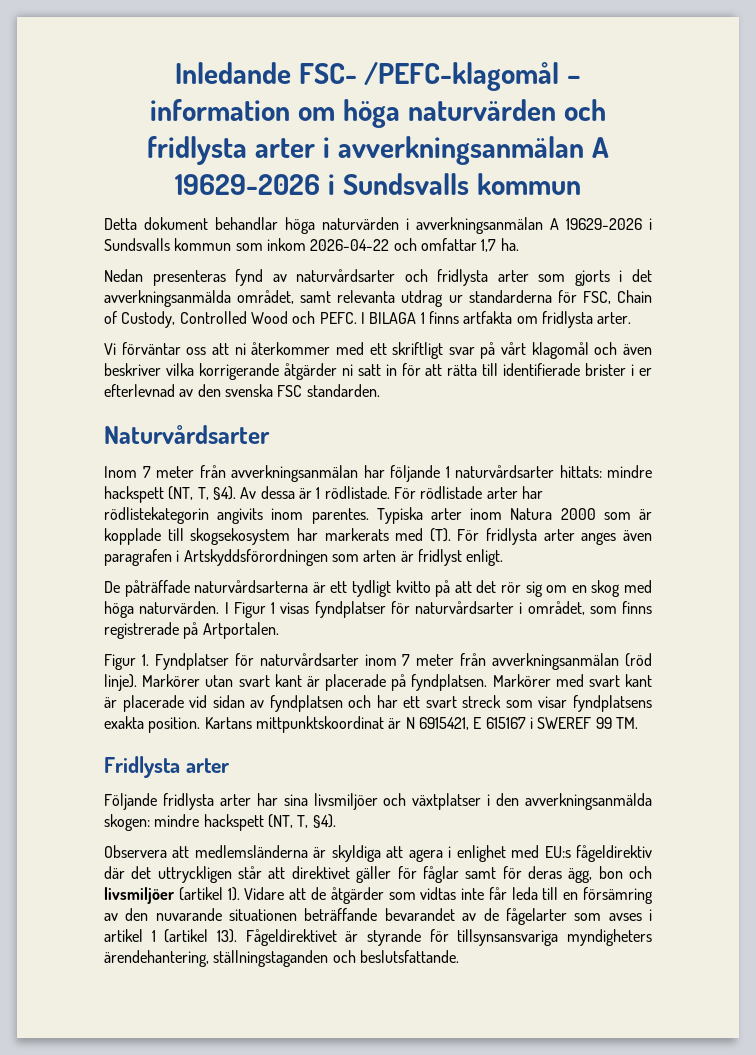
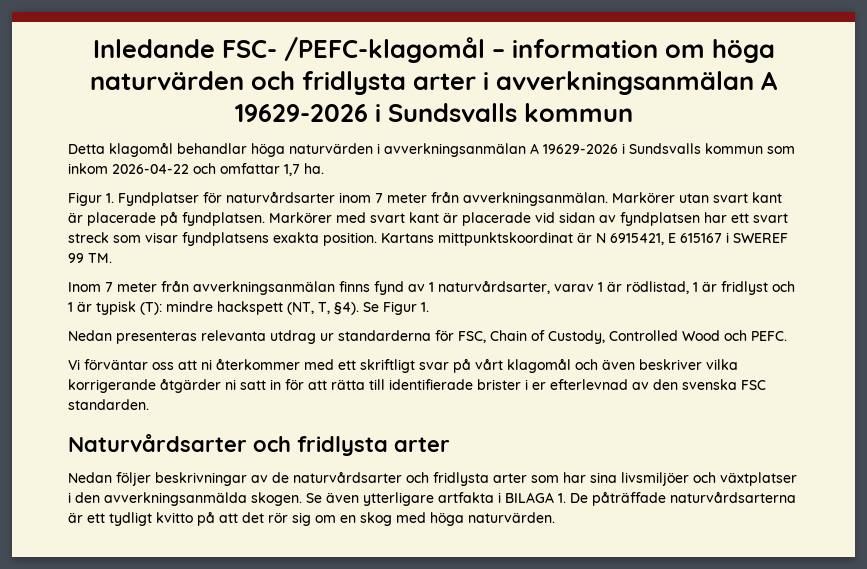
- Detta dokument behandlar höga naturvärden i avverkningsanmälan A 19629-2026 i Sundsvalls kommun som inkom 2026-04-22 och omfattar 1,7 ha.
+ Detta klagomål behandlar höga naturvärden i avverkningsanmälan A 19629-2026 i Sundsvalls kommun som inkom 2026-04-22 och omfattar 1,7 ha.
- Nedan presenteras fynd av naturvårdsarter och fridlysta arter som gjorts i det avverkningsanmälda området, samt relevanta utdrag ur standarderna för FSC, Chain of Custody, Controlled Wood och PEFC. I BILAGA 1 finns artfakta om fridlysta arter.
+ Figur 1. Fyndplatser för naturvårdsarter inom 7 meter från avverkningsanmälan. Markörer utan svart kant är placerade på fyndplatsen. Markörer med svart kant är placerade vid sidan av fyndplatsen har ett svart streck som visar fyndplatsens exakta position. Kartans mittpunktskoordinat är N 6915421, E 615167 i SWEREF 99 TM.
+ Inom 7 meter från avverkningsanmälan finns fynd av 1 naturvårdsarter, varav 1 är rödlistad, 1 är fridlyst och 1 är typisk (T): mindre hackspett (NT, T, §4). Se Figur 1.
+ Nedan presenteras relevanta utdrag ur standarderna för FSC, Chain of Custody, Controlled Wood och PEFC.
- Naturvårdsarter
- Inom 7 meter från avverkningsanmälan har följande 1 naturvårdsarter hittats: mindre hackspett (NT, T, §4). Av dessa är 1 rödlistade. För rödlistade arter har rödlistekategorin angivits inom parentes. Typiska arter inom Natura 2000 som är kopplade till skogsekosystem har markerats med (T). För fridlysta arter anges även paragrafen i Artskyddsförordningen som arten är fridlyst enligt.
- De påträffade naturvårdsarterna är ett tydligt kvitto på att det rör sig om en skog med höga naturvärden. I Figur 1 visas fyndplatser för naturvårdsarter i området, som finns registrerade på Artportalen.
- Figur 1. Fyndplatser för naturvårdsarter inom 7 meter från avverkningsanmälan (röd linje). Markörer utan svart kant är placerade på fyndplatsen. Markörer med svart kant är placerade vid sidan av fyndplatsen och har ett svart streck som visar fyndplatsens exakta position. Kartans mittpunktskoordinat är N 6915421, E 615167 i SWEREF 99 TM.
- Fridlysta arter
- Följande fridlysta arter har sina livsmiljöer och växtplatser i den avverkningsanmälda skogen: mindre hackspett (NT, T, §4).
- Observera att medlemsländerna är skyldiga att agera i enlighet med EU:s fågeldirektiv där det uttryckligen står att direktivet gäller för fåglar samt för deras ägg, bon och livsmiljöer (artikel 1). Vidare att de åtgärder som vidtas inte får leda till en försämring av den nuvarande situationen beträffande bevarandet av de fågelarter som avses i artikel 1 (artikel 13). Fågeldirektivet är styrande för tillsynsansvariga myndigheters ärendehantering, ställningstaganden och beslutsfattande.
+ Naturvårdsarter och fridlysta arter
+ Nedan följer beskrivningar av de naturvårdsarter och fridlysta arter som har sina livsmiljöer och växtplatser i den avverkningsanmälda skogen. Se även ytterligare artfakta i BILAGA 1. De påträffade naturvårdsarterna är ett tydligt kvitto på att det rör sig om en skog med höga naturvärden.

